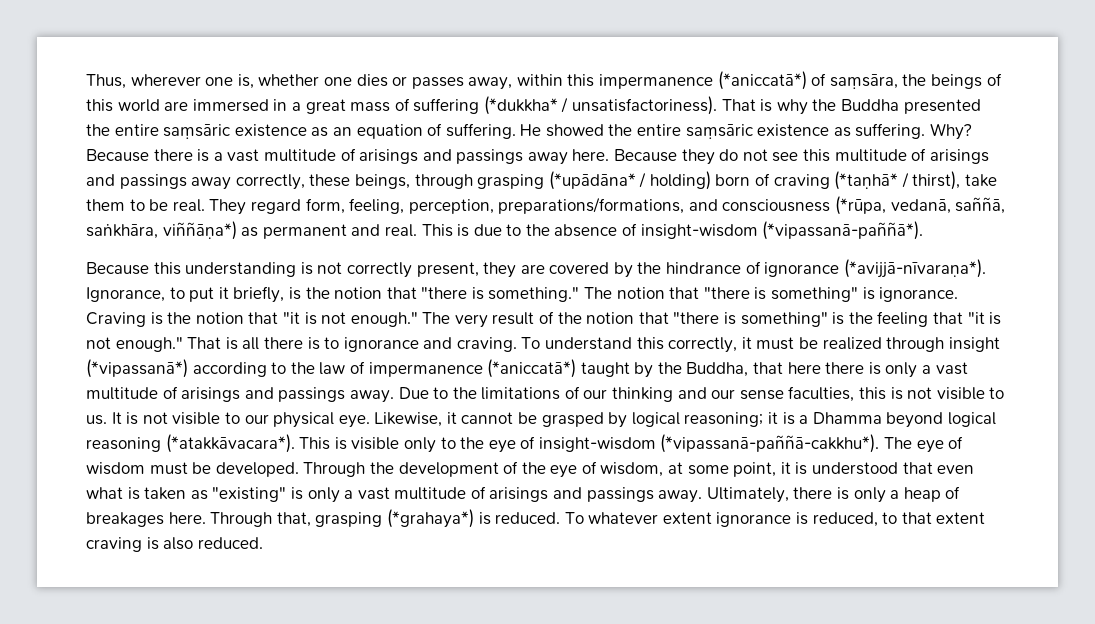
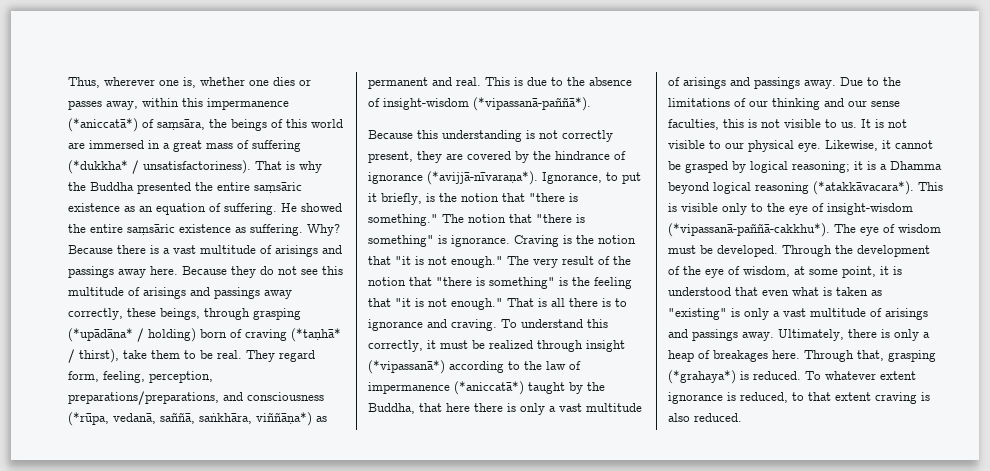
- They regard form, feeling, perception, preparations/formations, and consciousness (*rūpa, vedanā, saññā, saṅkhāra, viññāṇa*) as permanent and real.
+ They regard form, feeling, perception, preparations/preparations, and consciousness (*rūpa, vedanā, saññā, saṅkhāra, viññāṇa*) as permanent and real.

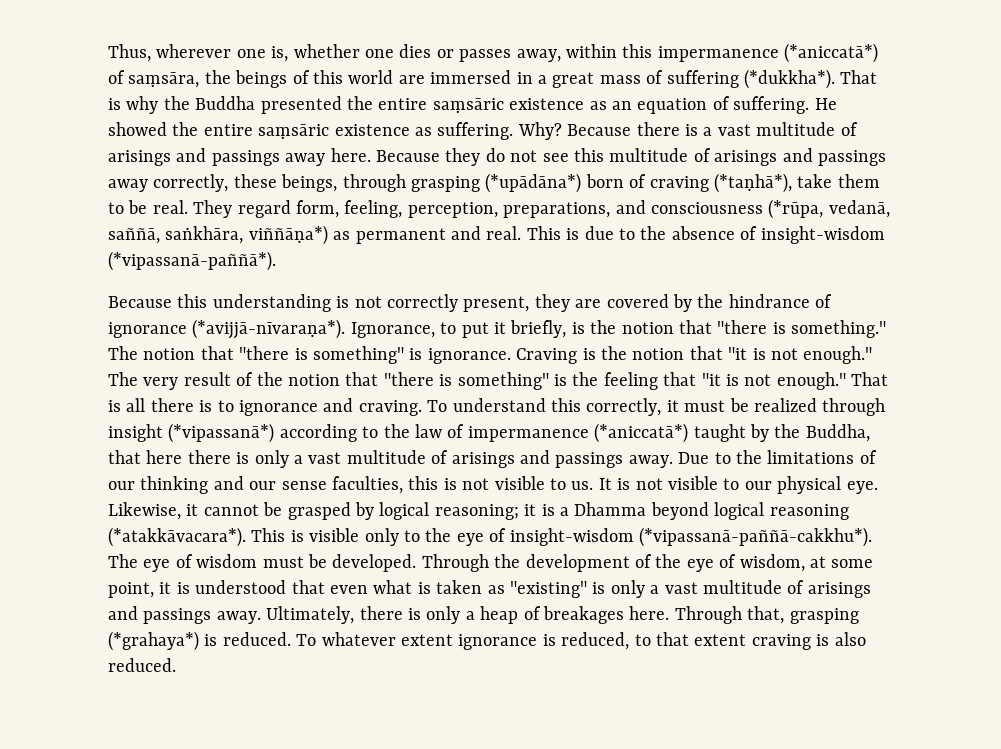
- Thus, wherever one is, whether one dies or passes away, within this impermanence (*aniccatā*) of saṃsāra, the beings of this world are immersed in a great mass of suffering (*dukkha* / unsatisfactoriness).
+ Thus, wherever one is, whether one dies or passes away, within this impermanence (*aniccatā*) of saṃsāra, the beings of this world are immersed in a great mass of suffering (*dukkha*).
- Because they do not see this multitude of arisings and passings away correctly, these beings, through grasping (*upādāna* / holding) born of craving (*taṇhā* / thirst), take them to be real.
+ Because they do not see this multitude of arisings and passings away correctly, these beings, through grasping (*upādāna*) born of craving (*taṇhā*), take them to be real.
- They regard form, feeling, perception, preparations/preparations, and consciousness (*rūpa, vedanā, saññā, saṅkhāra, viññāṇa*) as permanent and real.
+ They regard form, feeling, perception, preparations, and consciousness (*rūpa, vedanā, saññā, saṅkhāra, viññāṇa*) as permanent and real.

